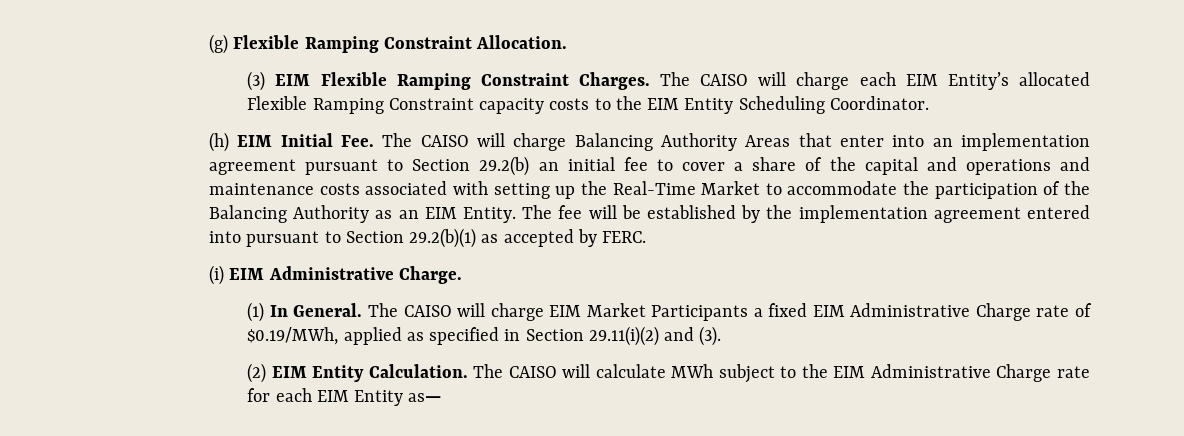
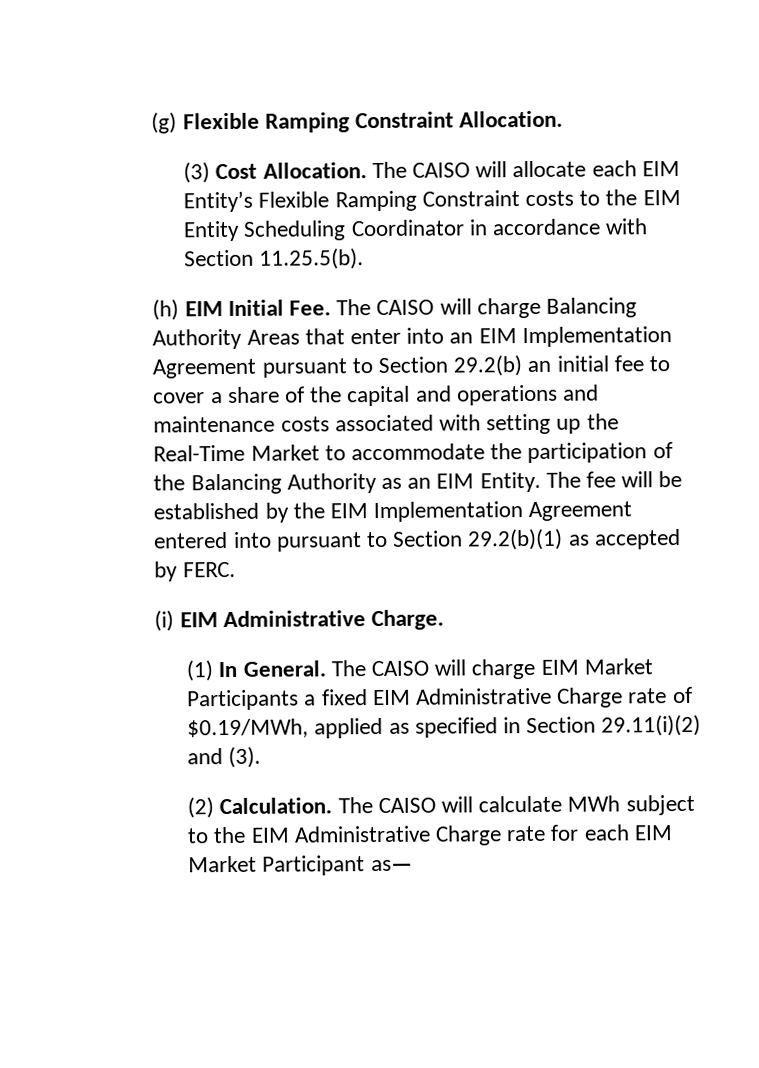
- (3) EIM Flexible Ramping Constraint Charges. The CAISO will charge each EIM Entity’s allocated Flexible Ramping Constraint capacity costs to the EIM Entity Scheduling Coordinator.
+ (3) Cost Allocation. The CAISO will allocate each EIM Entity’s Flexible Ramping Constraint costs to the EIM Entity Scheduling Coordinator in accordance with Section 11.25.5(b).
- (h) EIM Initial Fee. The CAISO will charge Balancing Authority Areas that enter into an implementation agreement pursuant to Section 29.2(b) an initial fee to cover a share of the capital and operations and maintenance costs associated with setting up the Real-Time Market to accommodate the participation of the Balancing Authority as an EIM Entity.
+ (h) EIM Initial Fee. The CAISO will charge Balancing Authority Areas that enter into an EIM Implementation Agreement pursuant to Section 29.2(b) an initial fee to cover a share of the capital and operations and maintenance costs associated with setting up the Real-Time Market to accommodate the participation of the Balancing Authority as an EIM Entity.
- The fee will be established by the implementation agreement entered into pursuant to Section 29.2(b)(1) as accepted by FERC.
+ The fee will be established by the EIM Implementation Agreement entered into pursuant to Section 29.2(b)(1) as accepted by FERC.
- (2) EIM Entity Calculation.
+ (2) Calculation.
- The CAISO will calculate MWh subject to the EIM Administrative Charge rate for each EIM Entity as—
+ The CAISO will calculate MWh subject to the EIM Administrative Charge rate for each EIM Market Participant as—

